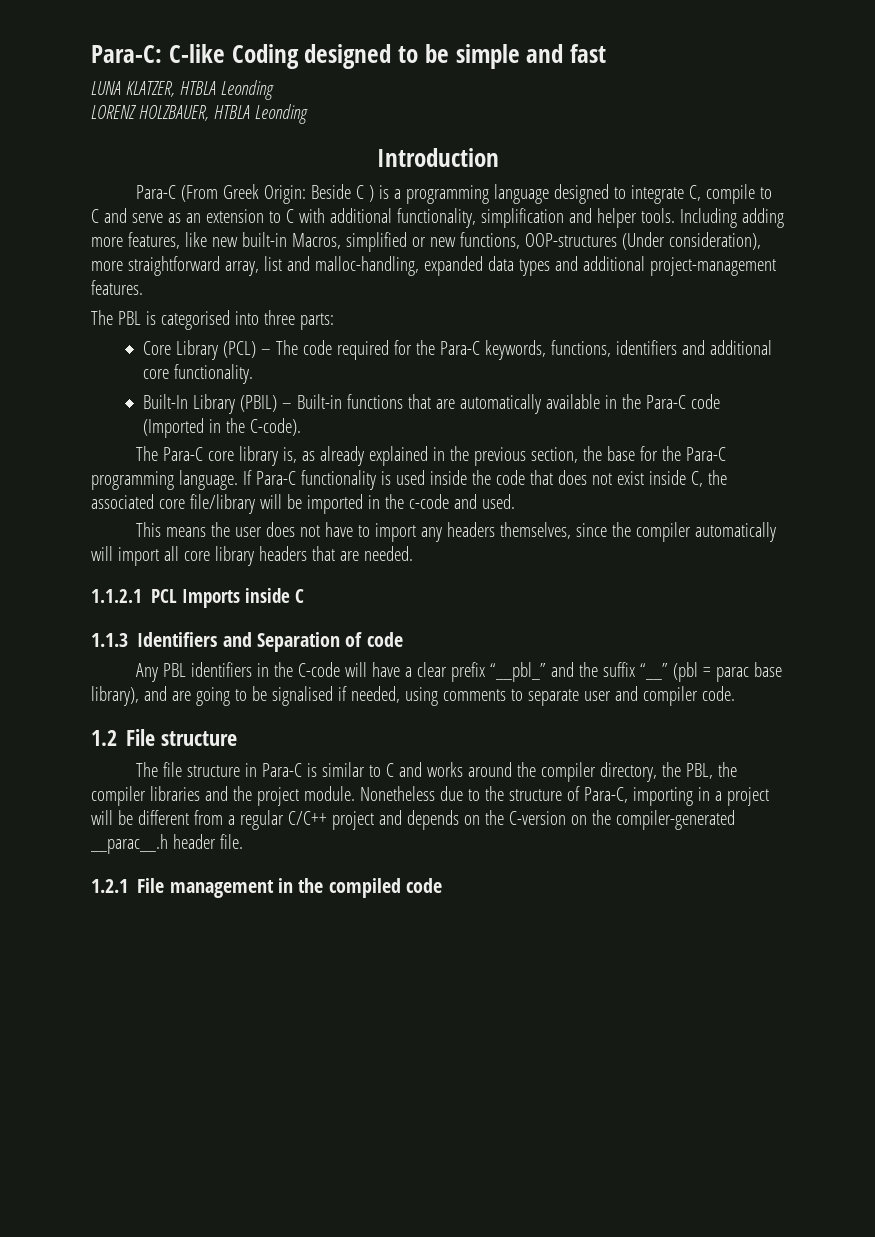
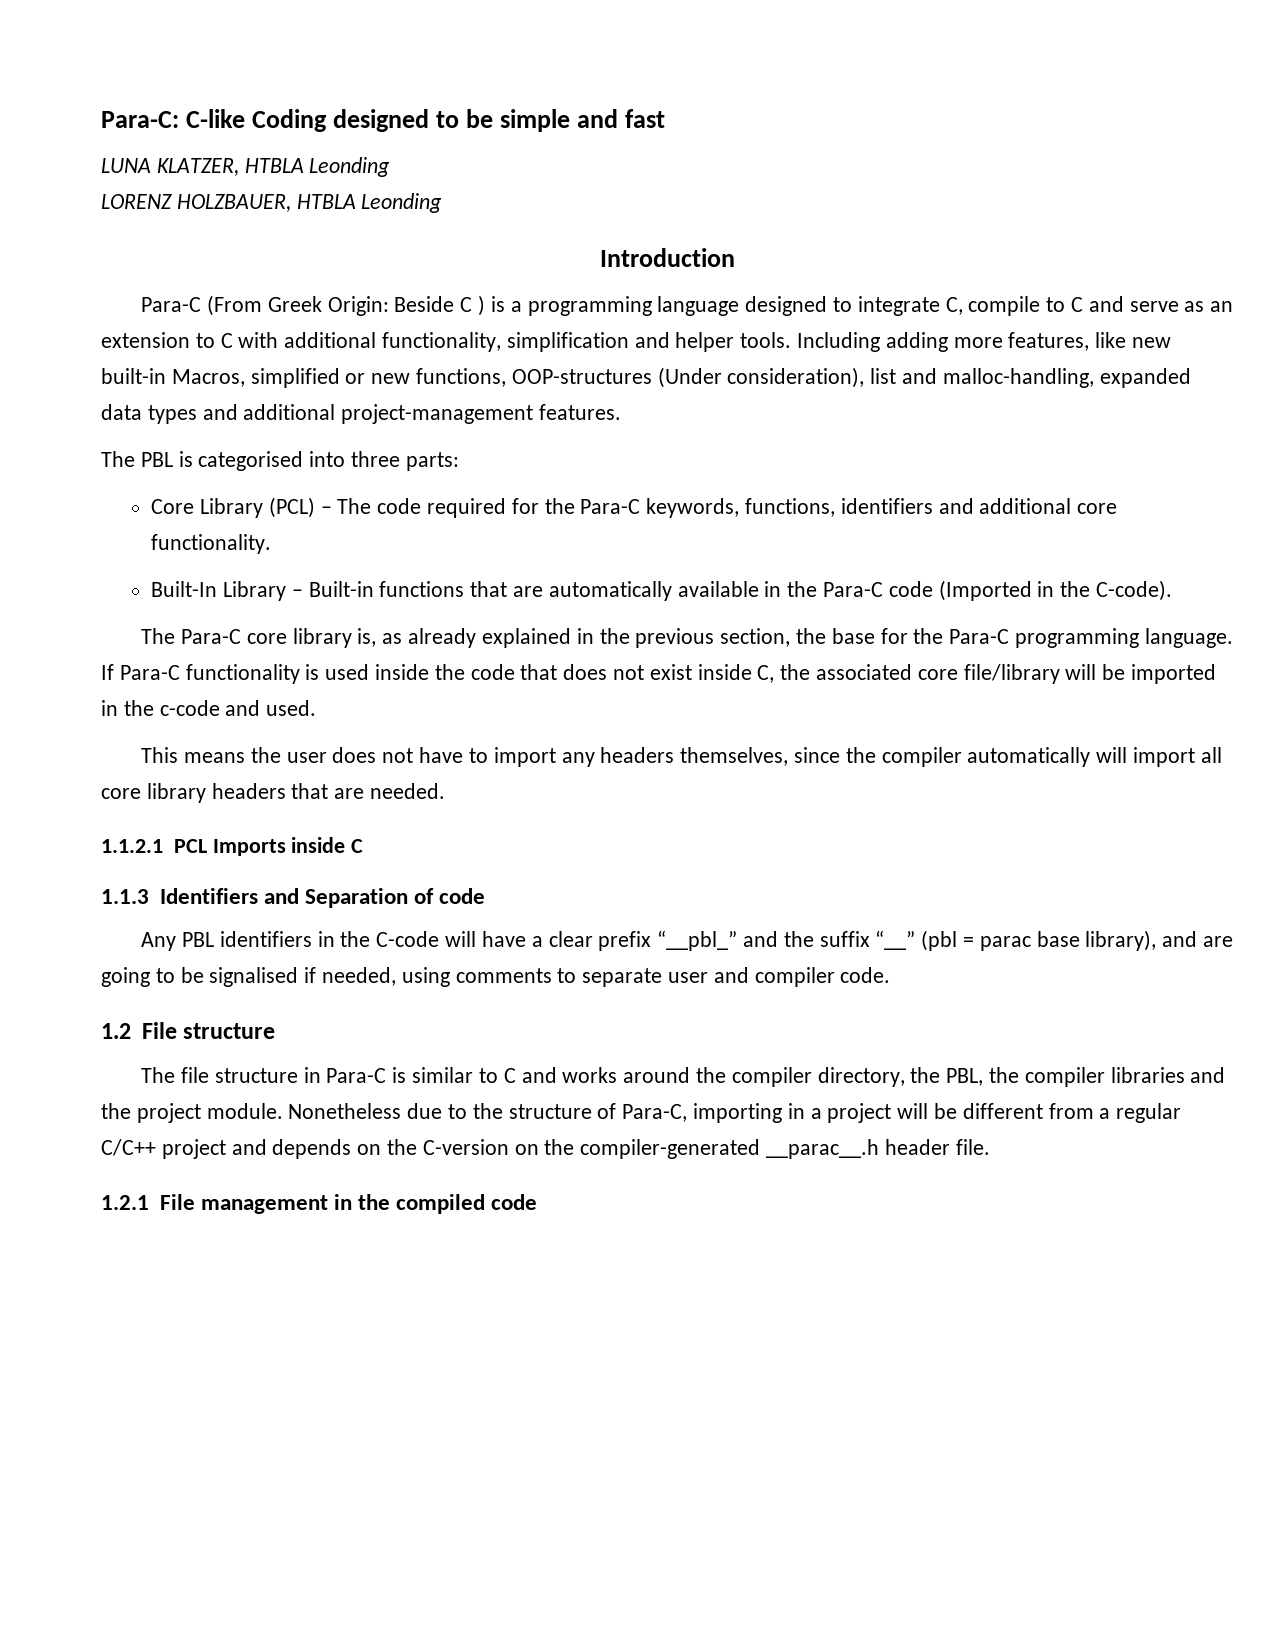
- Including adding more features, like new built-in Macros, simplified or new functions, OOP-structures (Under consideration), more straightforward array, list and malloc-handling, expanded data types and additional project-management features.
+ Including adding more features, like new built-in Macros, simplified or new functions, OOP-structures (Under consideration), list and malloc-handling, expanded data types and additional project-management features.
- Built-In Library (PBIL) – Built-in functions that are automatically available in the Para-C code (Imported in the C-code).
+ Built-In Library – Built-in functions that are automatically available in the Para-C code (Imported in the C-code).

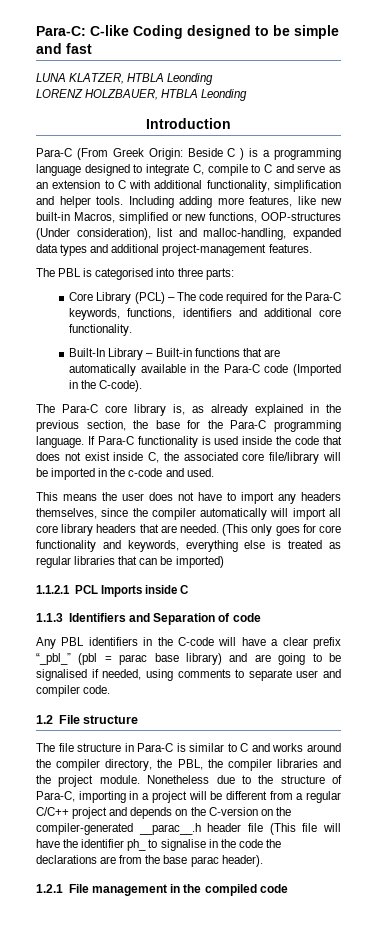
+ (This only goes for core functionality and keywords, everything else is treated as regular libraries that can be imported)
- Any PBL identifiers in the C-code will have a clear prefix “__pbl_” and the suffix “__” (pbl = parac base library), and are going to be signalised if needed, using comments to separate user and compiler code.
+ Any PBL identifiers in the C-code will have a clear prefix “_pbl_” (pbl = parac base library) and are going to be signalised if needed, using comments to separate user and compiler code.
- Nonetheless due to the structure of Para-C, importing in a project will be different from a regular C/C++ project and depends on the C-version on the compiler-generated __parac__.h header file.
+ Nonetheless due to the structure of Para-C, importing in a project will be different from a regular C/C++ project and depends on the C-version on the compiler-generated __parac__.h header file (This file will have the identifier ph_ to signalise in the code the declarations are from the base parac header).

